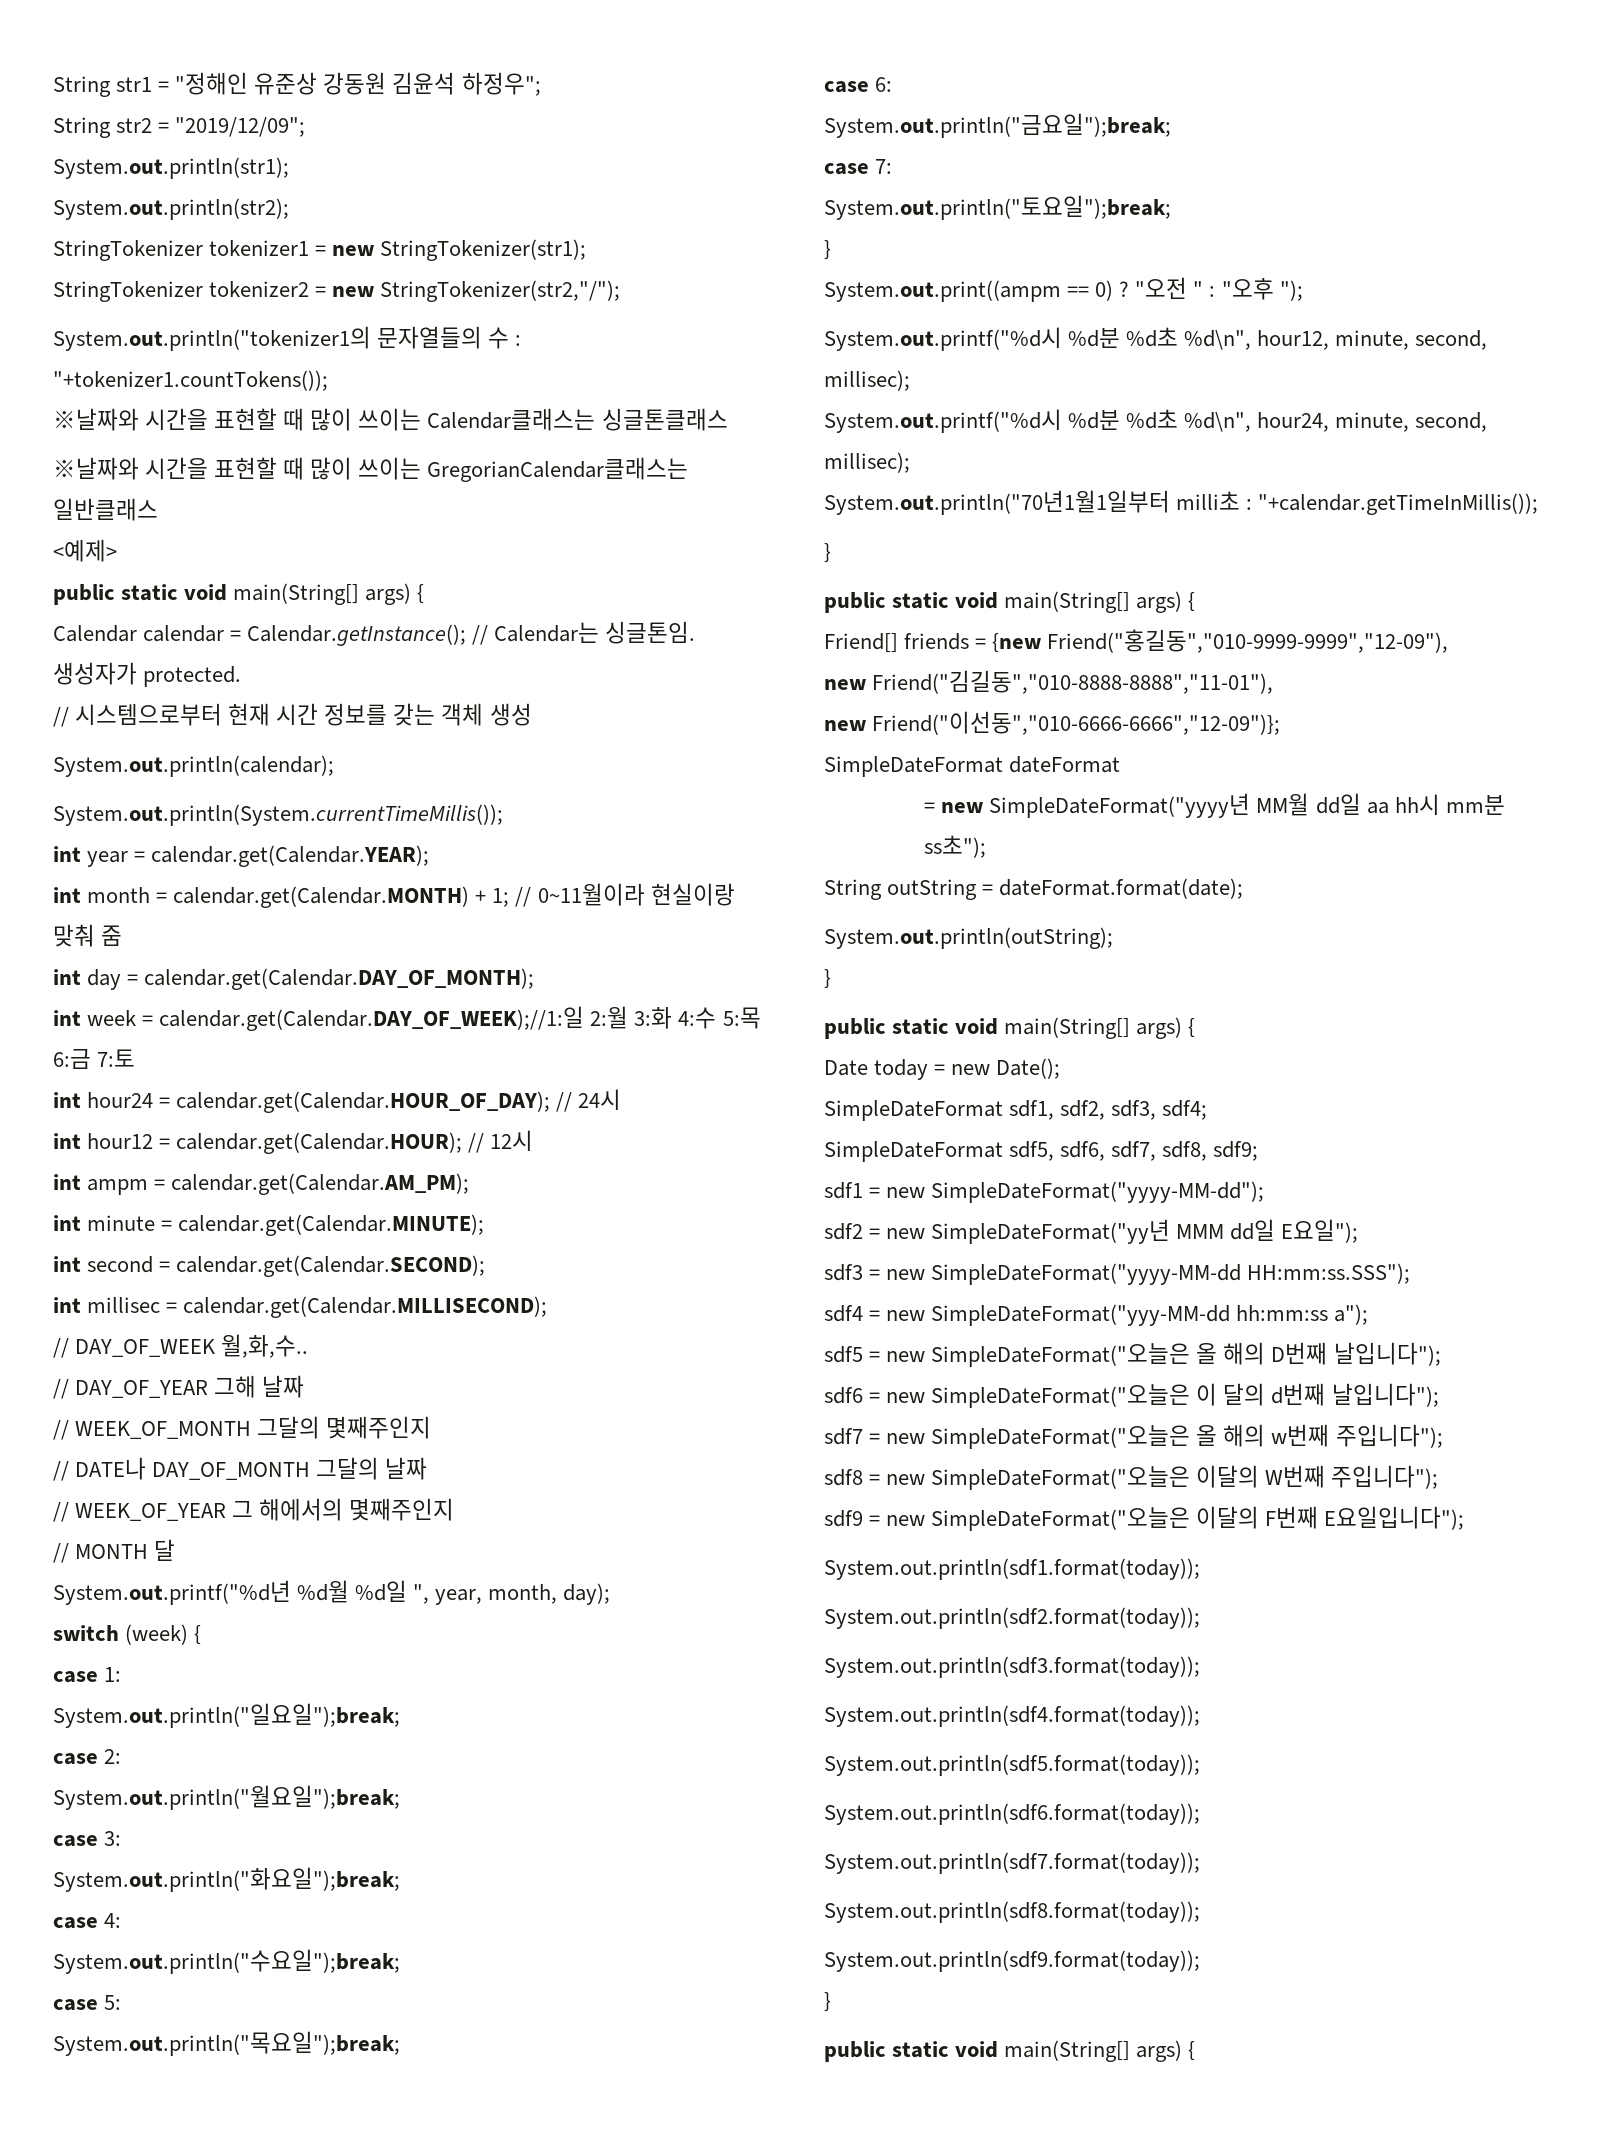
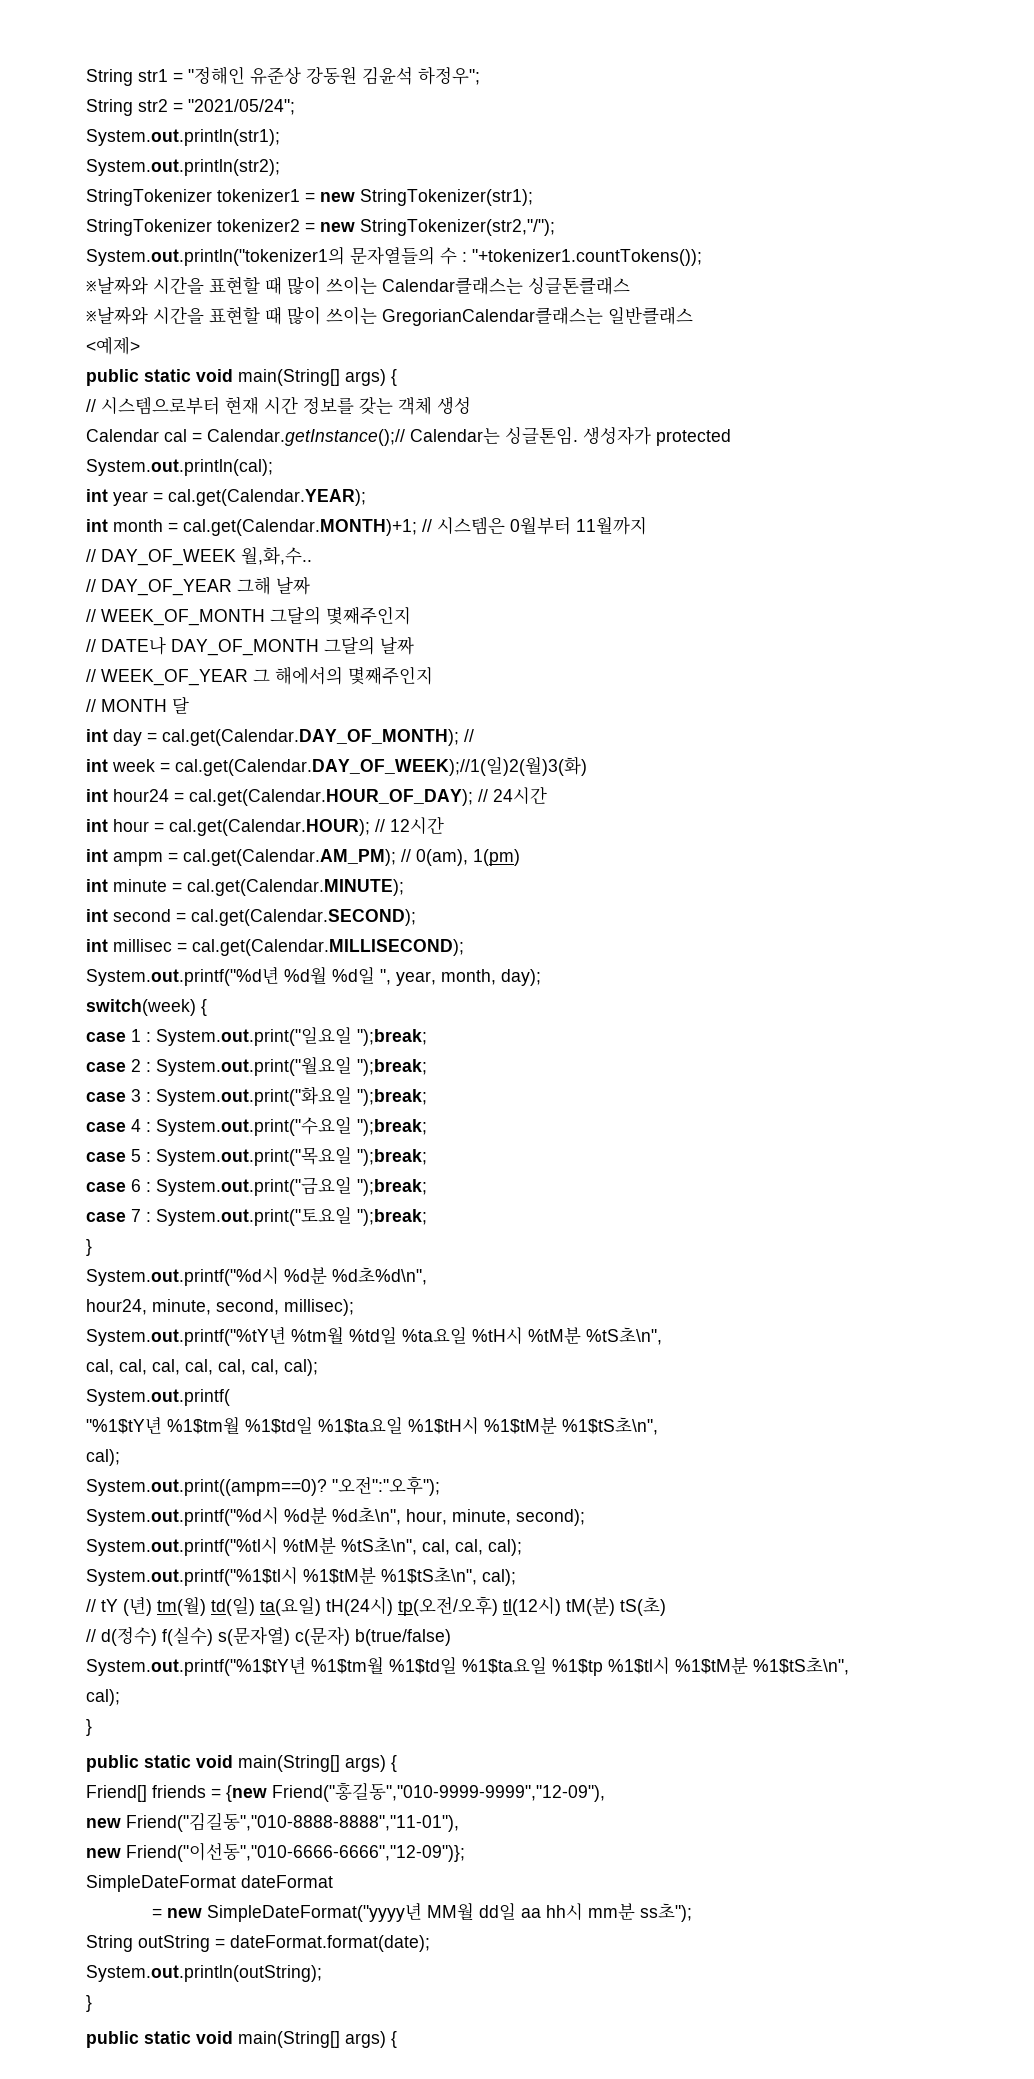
- String str2 = "2019/12/09";
+ String str2 = "2021/05/24";
- Calendar calendar = Calendar.getInstance(); // Calendar는 싱글톤임. 생성자가 protected.
- System.out.println(calendar);
- System.out.println(System.currentTimeMillis());
+ Calendar cal = Calendar.getInstance();// Calendar는 싱글톤임. 생성자가 protected
+ System.out.println(cal);
- int year = calendar.get(Calendar.YEAR);
+ int year = cal.get(Calendar.YEAR);
- int month = calendar.get(Calendar.MONTH) + 1; // 0~11월이라 현실이랑 맞춰 줌
- int day = calendar.get(Calendar.DAY_OF_MONTH);
- int week = calendar.get(Calendar.DAY_OF_WEEK);//1:일 2:월 3:화 4:수 5:목 6:금 7:토
- int hour24 = calendar.get(Calendar.HOUR_OF_DAY); // 24시
- int hour12 = calendar.get(Calendar.HOUR); // 12시
- int ampm = calendar.get(Calendar.AM_PM);
- int minute = calendar.get(Calendar.MINUTE);
- int second = calendar.get(Calendar.SECOND);
- int millisec = calendar.get(Calendar.MILLISECOND);
+ int month = cal.get(Calendar.MONTH)+1; // 시스템은 0월부터 11월까지
+ int day = cal.get(Calendar.DAY_OF_MONTH); //
+ int week = cal.get(Calendar.DAY_OF_WEEK);//1(일)2(월)3(화)
+ int hour24 = cal.get(Calendar.HOUR_OF_DAY); // 24시간
+ int hour = cal.get(Calendar.HOUR); // 12시간
+ int ampm = cal.get(Calendar.AM_PM); // 0(am), 1(pm)
+ int minute = cal.get(Calendar.MINUTE);
+ int second = cal.get(Calendar.SECOND);
+ int millisec = cal.get(Calendar.MILLISECOND);
- switch (week) {
+ switch(week) {
- case 1:
- System.out.println("일요일");break;
- case 2:
- System.out.println("월요일");break;
- case 3:
- System.out.println("화요일");break;
- case 4:
- System.out.println("수요일");break;
- case 5:
- System.out.println("목요일");break;
- case 6:
- System.out.println("금요일");break;
- case 7:
- System.out.println("토요일");break;
+ case 1 : System.out.print("일요일 ");break;
+ case 2 : System.out.print("월요일 ");break;
+ case 3 : System.out.print("화요일 ");break;
+ case 4 : System.out.print("수요일 ");break;
+ case 5 : System.out.print("목요일 ");break;
+ case 6 : System.out.print("금요일 ");break;
+ case 7 : System.out.print("토요일 ");break;
  }
- System.out.print((ampm == 0) ? "오전 " : "오후 ");
- System.out.printf("%d시 %d분 %d초 %d\n", hour12, minute, second, millisec);
- System.out.printf("%d시 %d분 %d초 %d\n", hour24, minute, second, millisec);
- System.out.println("70년1월1일부터 milli초 : "+calendar.getTimeInMillis());
+ System.out.printf("%d시 %d분 %d초%d\n",
+ hour24, minute, second, millisec);
+ System.out.printf("%tY년 %tm월 %td일 %ta요일 %tH시 %tM분 %tS초\n",
+ cal, cal, cal, cal, cal, cal, cal);
+ System.out.printf(
+ "%1$tY년 %1$tm월 %1$td일 %1$ta요일 %1$tH시 %1$tM분 %1$tS초\n",
+ cal);
+ System.out.print((ampm==0)? "오전":"오후");
+ System.out.printf("%d시 %d분 %d초\n", hour, minute, second);
+ System.out.printf("%tl시 %tM분 %tS초\n", cal, cal, cal);
+ System.out.printf("%1$tl시 %1$tM분 %1$tS초\n", cal);
+ // tY (년) tm(월) td(일) ta(요일) tH(24시) tp(오전/오후) tl(12시) tM(분) tS(초)
+ // d(정수) f(실수) s(문자열) c(문자) b(true/false)
+ System.out.printf("%1$tY년 %1$tm월 %1$td일 %1$ta요일 %1$tp %1$tl시 %1$tM분 %1$tS초\n",
+ cal);
- Date today = new Date();
- SimpleDateFormat sdf1, sdf2, sdf3, sdf4;
- SimpleDateFormat sdf5, sdf6, sdf7, sdf8, sdf9;
- sdf1 = new SimpleDateFormat("yyyy-MM-dd");
- sdf2 = new SimpleDateFormat("yy년 MMM dd일 E요일");
- sdf3 = new SimpleDateFormat("yyyy-MM-dd HH:mm:ss.SSS");
- sdf4 = new SimpleDateFormat("yyy-MM-dd hh:mm:ss a");
- sdf5 = new SimpleDateFormat("오늘은 올 해의 D번째 날입니다");
- sdf6 = new SimpleDateFormat("오늘은 이 달의 d번째 날입니다");
- sdf7 = new SimpleDateFormat("오늘은 올 해의 w번째 주입니다");
- sdf8 = new SimpleDateFormat("오늘은 이달의 W번째 주입니다");
- sdf9 = new SimpleDateFormat("오늘은 이달의 F번째 E요일입니다");
- System.out.println(sdf1.format(today));
- System.out.println(sdf2.format(today));
- System.out.println(sdf3.format(today));
- System.out.println(sdf4.format(today));
- System.out.println(sdf5.format(today));
- System.out.println(sdf6.format(today));
- System.out.println(sdf7.format(today));
- System.out.println(sdf8.format(today));
- System.out.println(sdf9.format(today));
- }
- public static void main(String[] args) {

